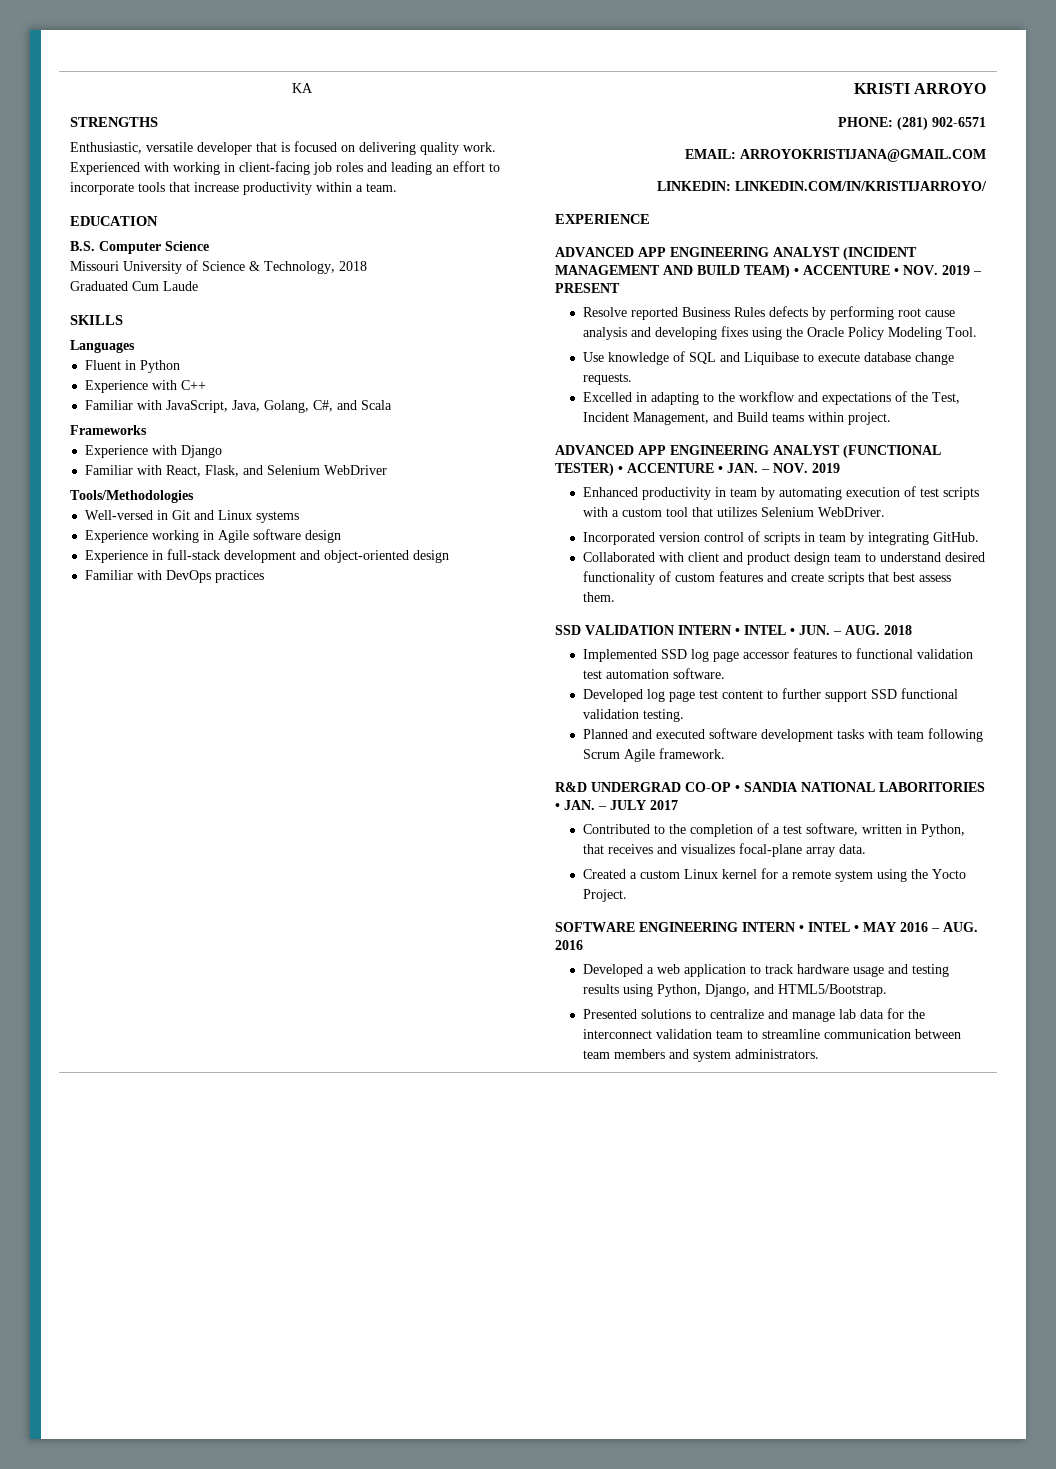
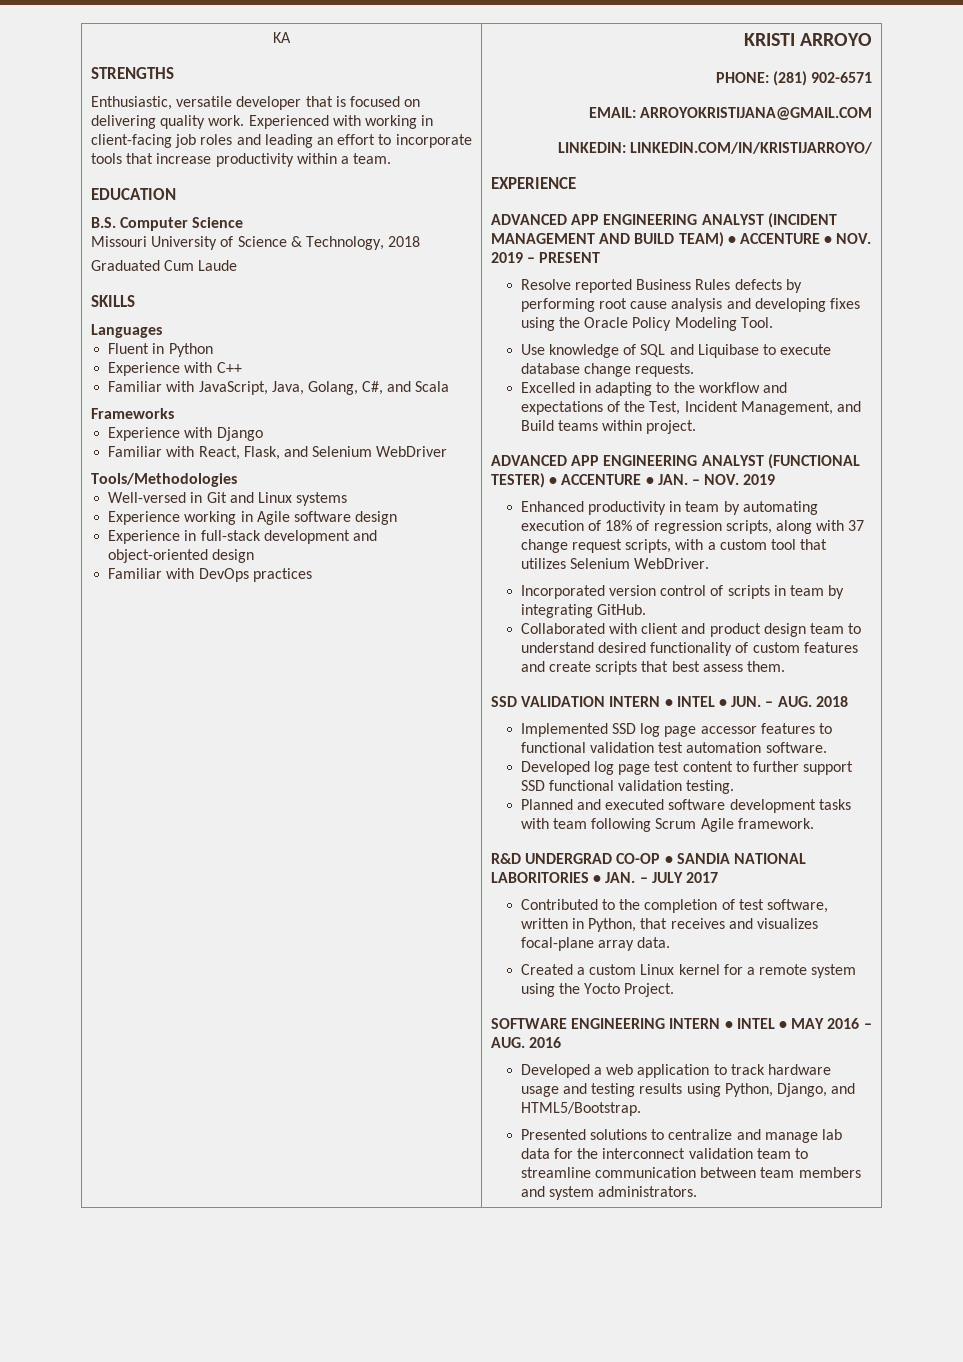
- Enhanced productivity in team by automating execution of test scripts with a custom tool that utilizes Selenium WebDriver.
+ Enhanced productivity in team by automating execution of 18% of regression scripts, along with 37 change request scripts, with a custom tool that utilizes Selenium WebDriver.
- Contributed to the completion of a test software, written in Python, that receives and visualizes focal-plane array data.
+ Contributed to the completion of test software, written in Python, that receives and visualizes focal-plane array data.

